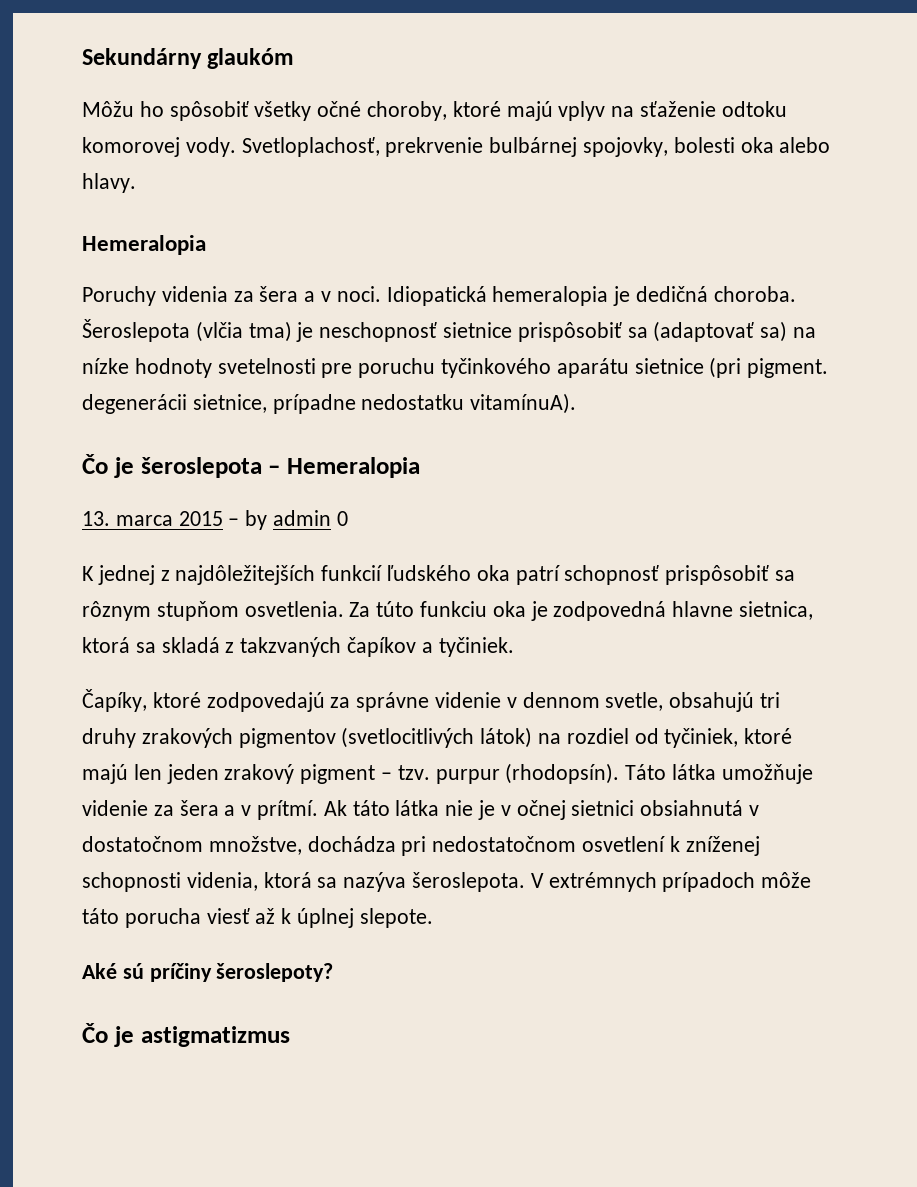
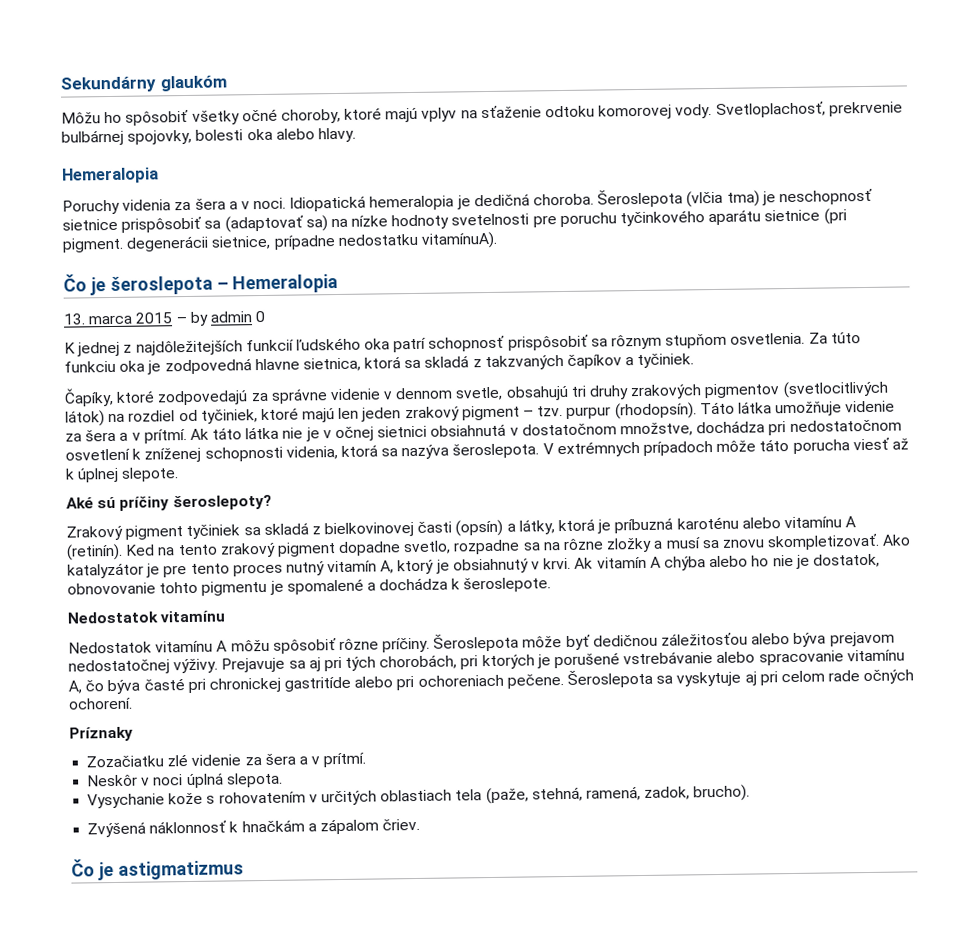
+ Zrakový pigment tyčiniek sa skladá z bielkovinovej časti (opsín) a látky, ktorá je príbuzná karoténu alebo vitamínu A (retinín). Ked na tento zrakový pigment dopadne svetlo, rozpadne sa na rôzne zložky a musí sa znovu skompletizovať. Ako katalyzátor je pre tento proces nutný vitamín A, ktorý je obsiahnutý v krvi. Ak vitamín A chýba alebo ho nie je dostatok, obnovovanie tohto pigmentu je spomalené a dochádza k šeroslepote.
+ Nedostatok vitamínu
+ Nedostatok vitamínu A môžu spôsobiť rôzne príčiny. Šeroslepota môže byť dedičnou záležitosťou alebo býva prejavom nedostatočnej výživy. Prejavuje sa aj pri tých chorobách, pri ktorých je porušené vstrebávanie alebo spracovanie vitamínu A, čo býva časté pri chronickej gastritíde alebo pri ochoreniach pečene. Šeroslepota sa vyskytuje aj pri celom rade očných ochorení.
+ Príznaky
+ Zozačiatku zlé videnie za šera a v prítmí.
+ Neskôr v noci úplná slepota.
+ Vysychanie kože s rohovatením v určitých oblastiach tela (paže, stehná, ramená, zadok, brucho).
+ Zvýšená náklonnosť k hnačkám a zápalom čriev.

